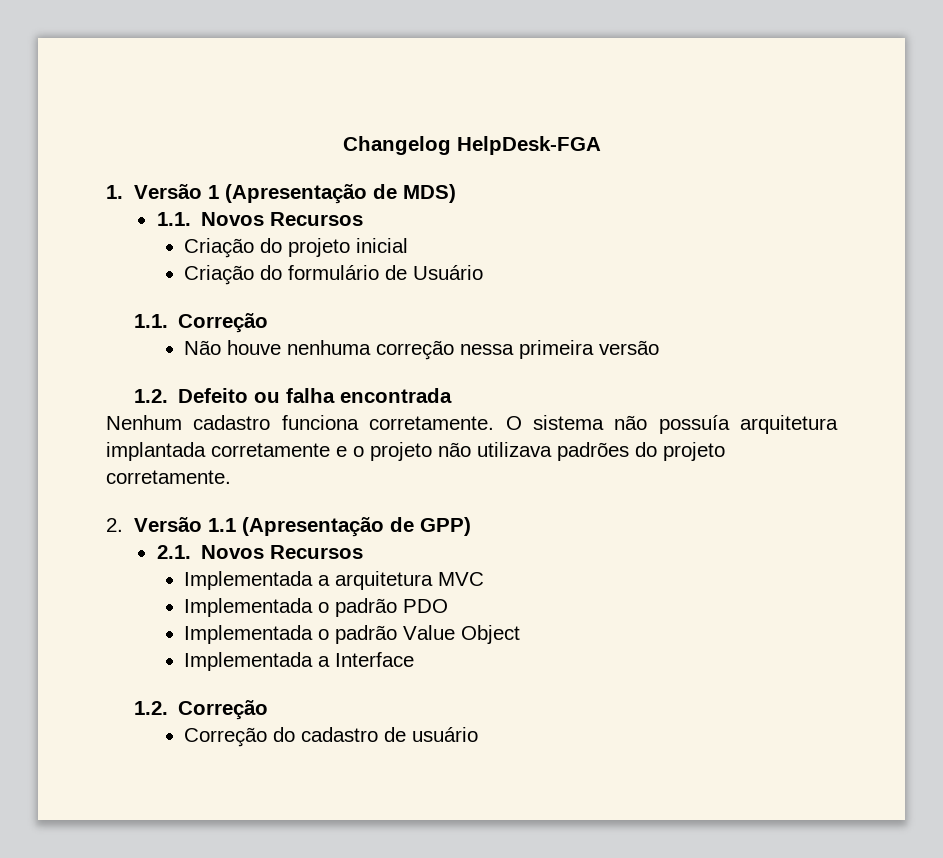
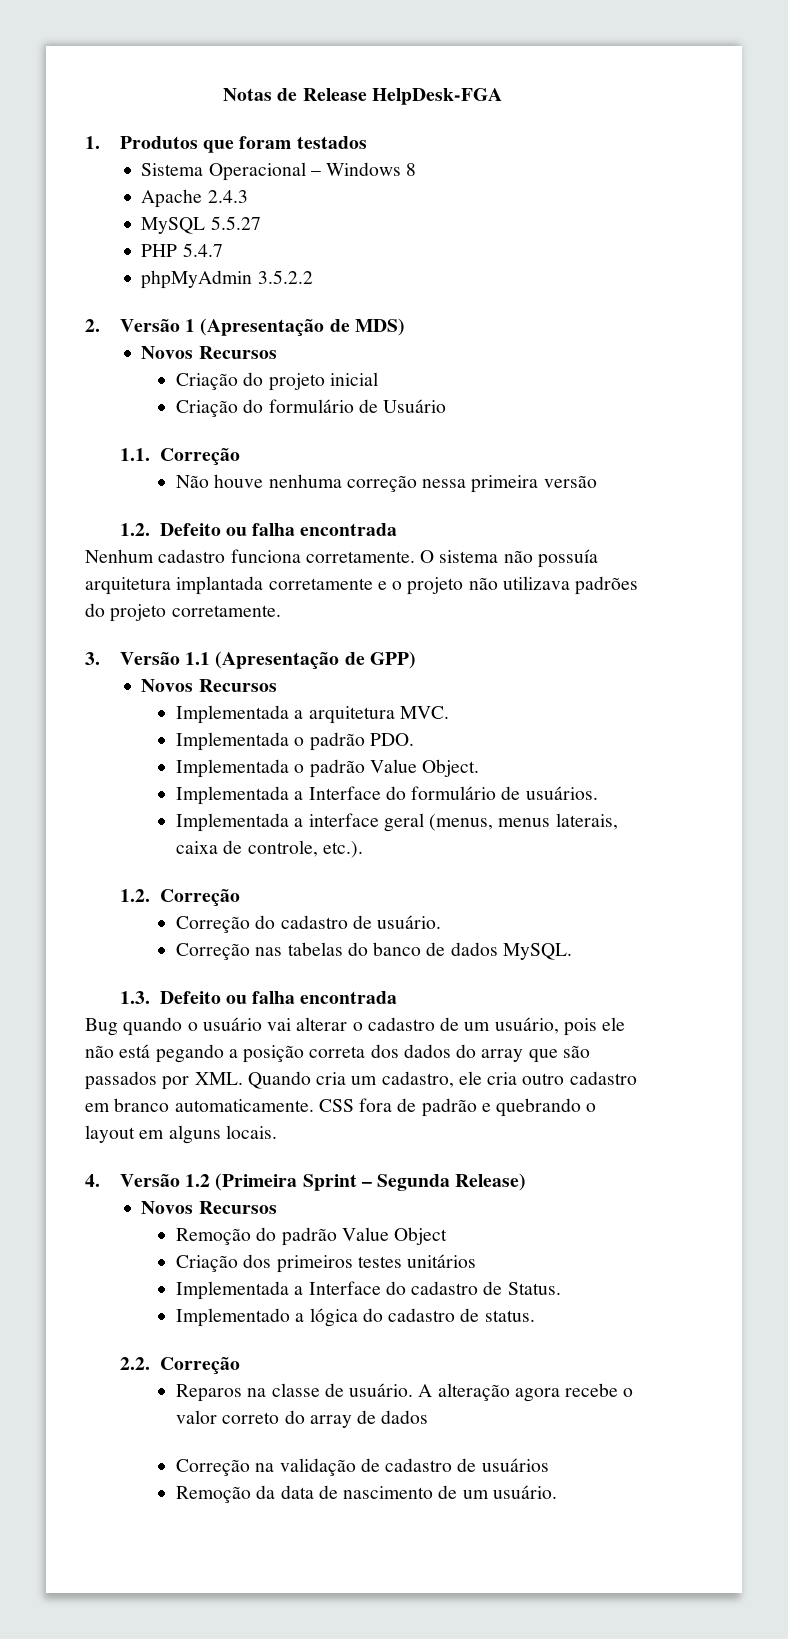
- Changelog HelpDesk-FGA
- 1. Versão 1 (Apresentação de MDS)
- 1.1. Novos Recursos
+ Notas de Release HelpDesk-FGA
+ 1. Produtos que foram testados
+ Sistema Operacional – Windows 8
+ Apache 2.4.3
+ MySQL 5.5.27
+ PHP 5.4.7
+ phpMyAdmin 3.5.2.2
+ 2. Versão 1 (Apresentação de MDS)
+ Novos Recursos
- 2. Versão 1.1 (Apresentação de GPP)
- 2.1. Novos Recursos
+ 3. Versão 1.1 (Apresentação de GPP)
+ Novos Recursos
- Implementada a arquitetura MVC
- Implementada o padrão PDO
+ Implementada a arquitetura MVC.
+ Implementada o padrão PDO.
- Implementada o padrão Value Object
- Implementada a Interface
+ Implementada o padrão Value Object.
+ Implementada a Interface do formulário de usuários.
+ Implementada a interface geral (menus, menus laterais, caixa de controle, etc.).
- Correção do cadastro de usuário
+ Correção do cadastro de usuário.
+ Correção nas tabelas do banco de dados MySQL.
+ 1.3. Defeito ou falha encontrada
+ Bug quando o usuário vai alterar o cadastro de um usuário, pois ele não está pegando a posição correta dos dados do array que são passados por XML. Quando cria um cadastro, ele cria outro cadastro em branco automaticamente. CSS fora de padrão e quebrando o layout em alguns locais.
+ 4. Versão 1.2 (Primeira Sprint – Segunda Release)
+ Novos Recursos
+ Remoção do padrão Value Object
+ Criação dos primeiros testes unitários
+ Implementada a Interface do cadastro de Status.
+ Implementado a lógica do cadastro de status.
+ 2.2. Correção
+ Reparos na classe de usuário. A alteração agora recebe o valor correto do array de dados
+ Correção na validação de cadastro de usuários
+ Remoção da data de nascimento de um usuário.

